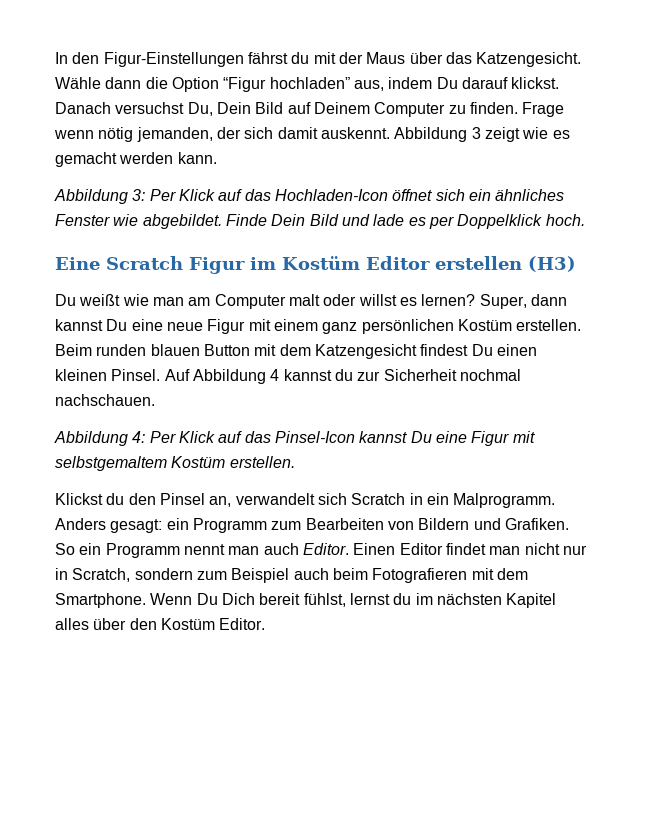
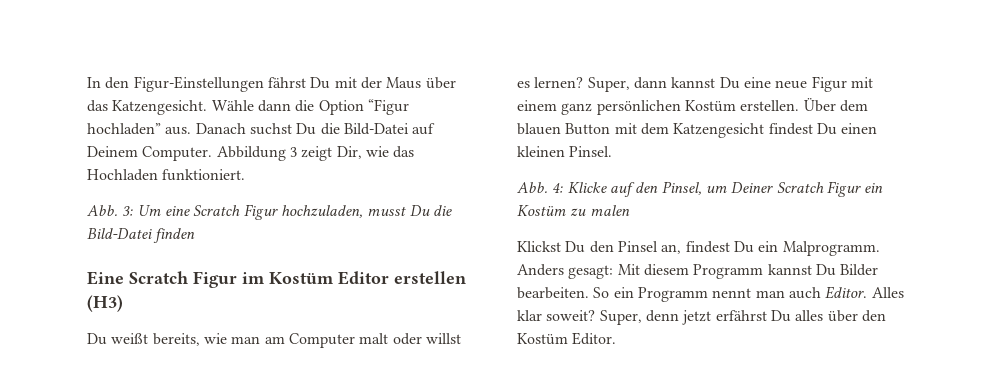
- In den Figur-Einstellungen fährst du mit der Maus über das Katzengesicht.
+ In den Figur-Einstellungen fährst Du mit der Maus über das Katzengesicht.
- Wähle dann die Option “Figur hochladen” aus, indem Du darauf klickst. Danach versuchst Du, Dein Bild auf Deinem Computer zu finden. Frage wenn nötig jemanden, der sich damit auskennt. Abbildung 3 zeigt wie es gemacht werden kann.
- Abbildung 3: Per Klick auf das Hochladen-Icon öffnet sich ein ähnliches Fenster wie abgebildet. Finde Dein Bild und lade es per Doppelklick hoch.
+ Wähle dann die Option “Figur hochladen” aus. Danach suchst Du die Bild-Datei auf Deinem Computer. Abbildung 3 zeigt Dir, wie das Hochladen funktioniert.
+ Abb. 3: Um eine Scratch Figur hochzuladen, musst Du die Bild-Datei finden
- Du weißt wie man am Computer malt oder willst es lernen?
+ Du weißt bereits, wie man am Computer malt oder willst es lernen?
- Beim runden blauen Button mit dem Katzengesicht findest Du einen kleinen Pinsel. Auf Abbildung 4 kannst du zur Sicherheit nochmal nachschauen.
- Abbildung 4: Per Klick auf das Pinsel-Icon kannst Du eine Figur mit selbstgemaltem Kostüm erstellen.
+ Über dem blauen Button mit dem Katzengesicht findest Du einen kleinen Pinsel.
+ Abb. 4: Klicke auf den Pinsel, um Deiner Scratch Figur ein Kostüm zu malen
- Klickst du den Pinsel an, verwandelt sich Scratch in ein Malprogramm. Anders gesagt: ein Programm zum Bearbeiten von Bildern und Grafiken.
+ Klickst Du den Pinsel an, findest Du ein Malprogramm. Anders gesagt: Mit diesem Programm kannst Du Bilder bearbeiten.
- Einen Editor findet man nicht nur in Scratch, sondern zum Beispiel auch beim Fotografieren mit dem Smartphone. Wenn Du Dich bereit fühlst, lernst du im nächsten Kapitel alles über den Kostüm Editor.
+ Alles klar soweit? Super, denn jetzt erfährst Du alles über den Kostüm Editor.

